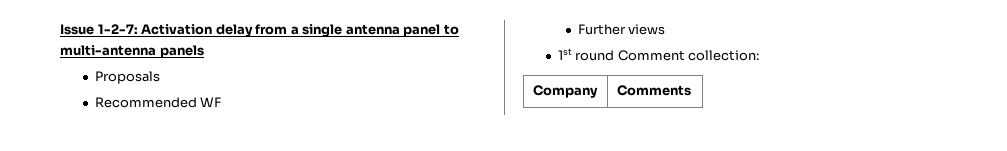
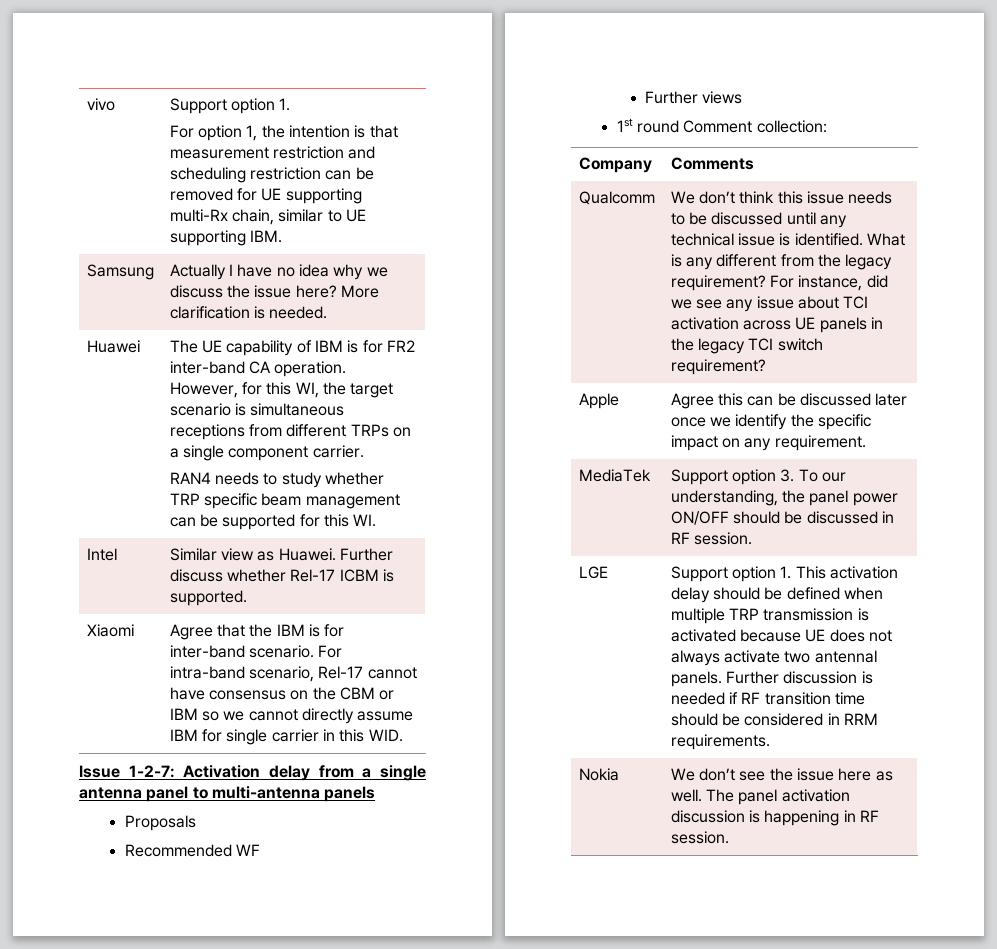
+ vivo | Support option 1.
+ For option 1, the intention is that measurement restriction and scheduling restriction can be removed for UE supporting multi-Rx chain, similar to UE supporting IBM.
+ Samsung | Actually I have no idea why we discuss the issue here? More clarification is needed.
+ Huawei | The UE capability of IBM is for FR2 inter-band CA operation. However, for this WI, the target scenario is simultaneous receptions from different TRPs on a single component carrier.
+ RAN4 needs to study whether TRP specific beam management can be supported for this WI.
+ Intel | Similar view as Huawei. Further discuss whether Rel-17 ICBM is supported.
+ Xiaomi | Agree that the IBM is for inter-band scenario. For intra-band scenario, Rel-17 cannot have consensus on the CBM or IBM so we cannot directly assume IBM for single carrier in this WID.
+ Qualcomm | We don’t think this issue needs to be discussed until any technical issue is identified. What is any different from the legacy requirement? For instance, did we see any issue about TCI activation across UE panels in the legacy TCI switch requirement?
+ Apple | Agree this can be discussed later once we identify the specific impact on any requirement.
+ MediaTek | Support option 3. To our understanding, the panel power ON/OFF should be discussed in RF session.
+ LGE | Support option 1. This activation delay should be defined when multiple TRP transmission is activated because UE does not always activate two antennal panels. Further discussion is needed if RF transition time should be considered in RRM requirements.
+ Nokia | We don’t see the issue here as well. The panel activation discussion is happening in RF session.

